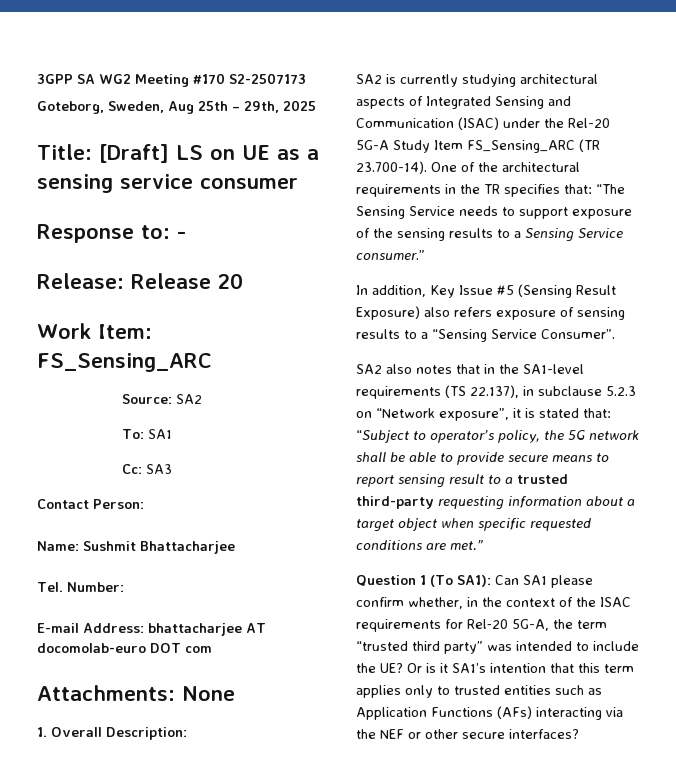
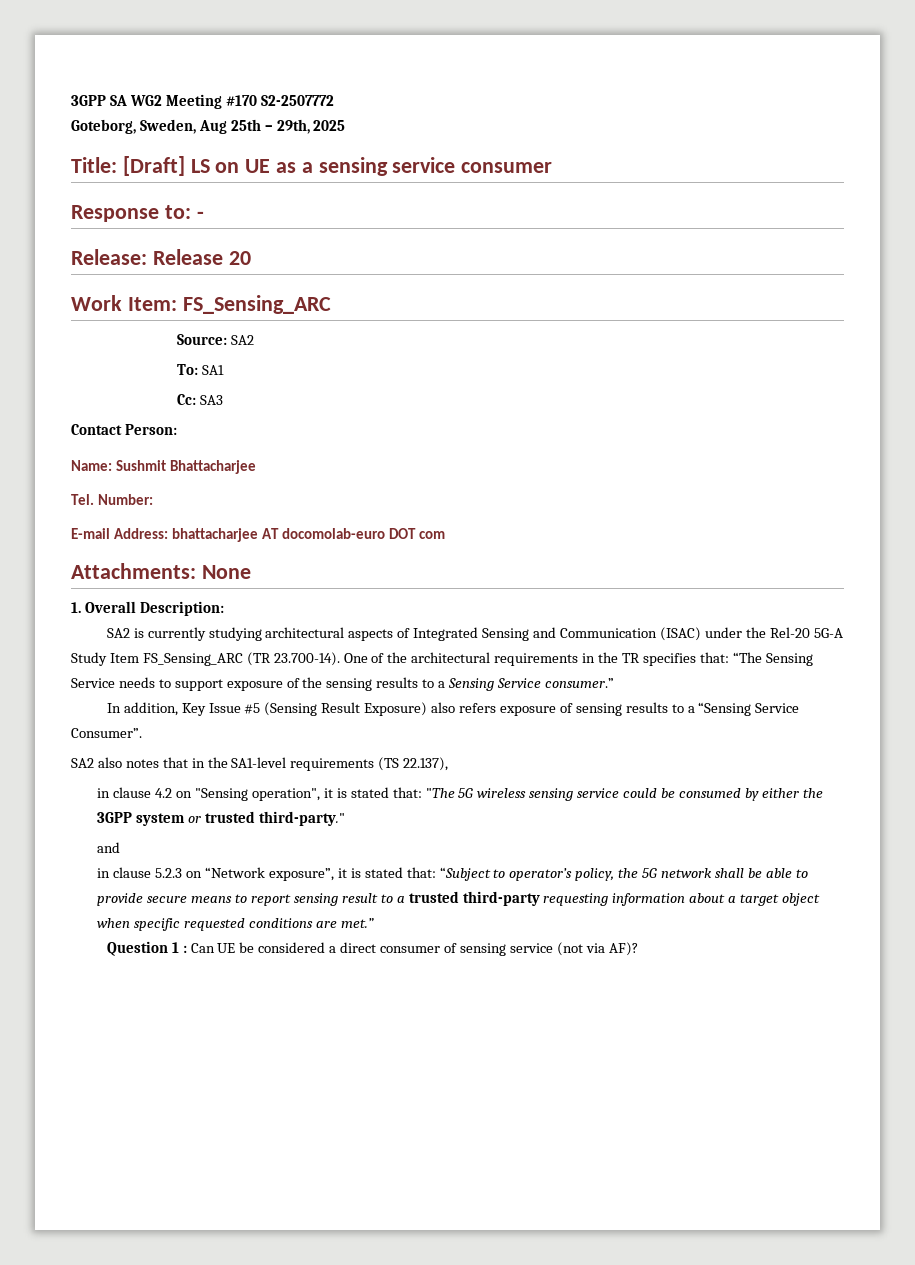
- 3GPP SA WG2 Meeting #170 S2-2507173
+ 3GPP SA WG2 Meeting #170 S2-2507772
- SA2 also notes that in the SA1-level requirements (TS 22.137), in subclause 5.2.3 on “Network exposure”, it is stated that: “Subject to operator’s policy, the 5G network shall be able to provide secure means to report sensing result to a trusted third-party requesting information about a target object when specific requested conditions are met.”
+ SA2 also notes that in the SA1-level requirements (TS 22.137),
+ in clause 4.2 on "Sensing operation", it is stated that: "The 5G wireless sensing service could be consumed by either the 3GPP system or trusted third-party."
+ and
+ in clause 5.2.3 on “Network exposure”, it is stated that: “Subject to operator’s policy, the 5G network shall be able to provide secure means to report sensing result to a trusted third-party requesting information about a target object when specific requested conditions are met.”
- Question 1 (To SA1): Can SA1 please confirm whether, in the context of the ISAC requirements for Rel‑20 5G-A, the term “trusted third party” was intended to include the UE? Or is it SA1’s intention that this term applies only to trusted entities such as Application Functions (AFs) interacting via the NEF or other secure interfaces?
+ Question 1 : Can UE be considered a direct consumer of sensing service (not via AF)?

